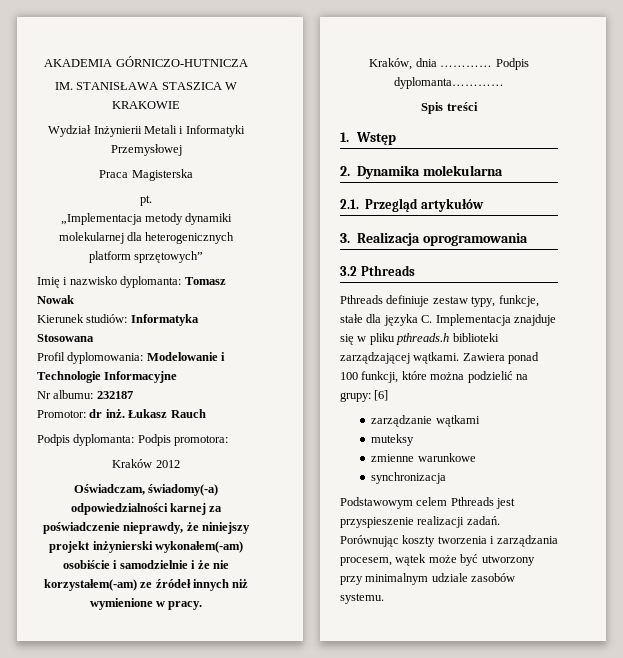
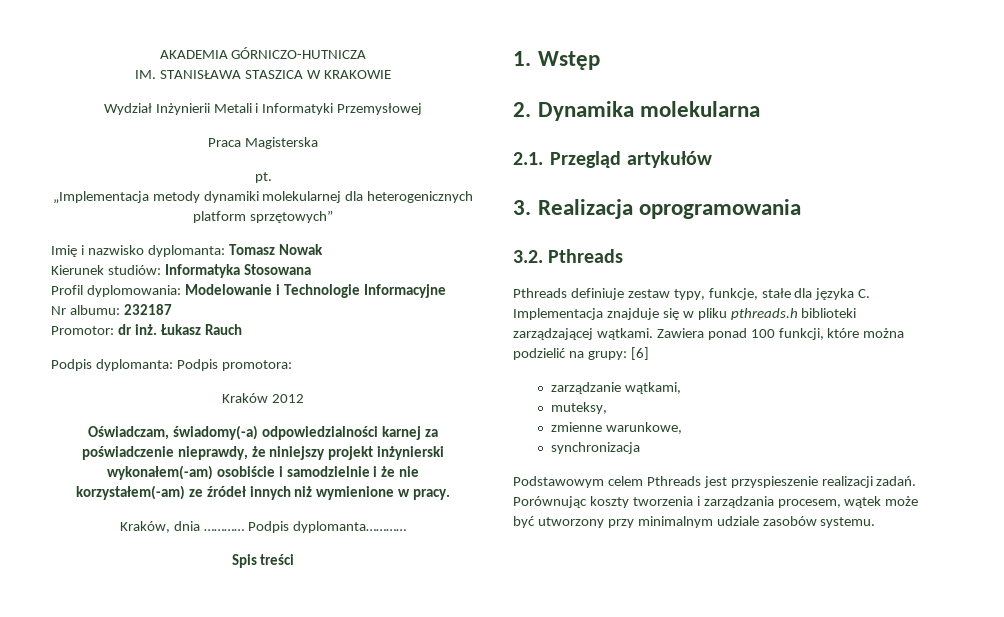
- 3.2 Pthreads
+ 3.2. Pthreads
- zarządzanie wątkami
- muteksy
+ zarządzanie wątkami,
+ muteksy,
- zmienne warunkowe
+ zmienne warunkowe,

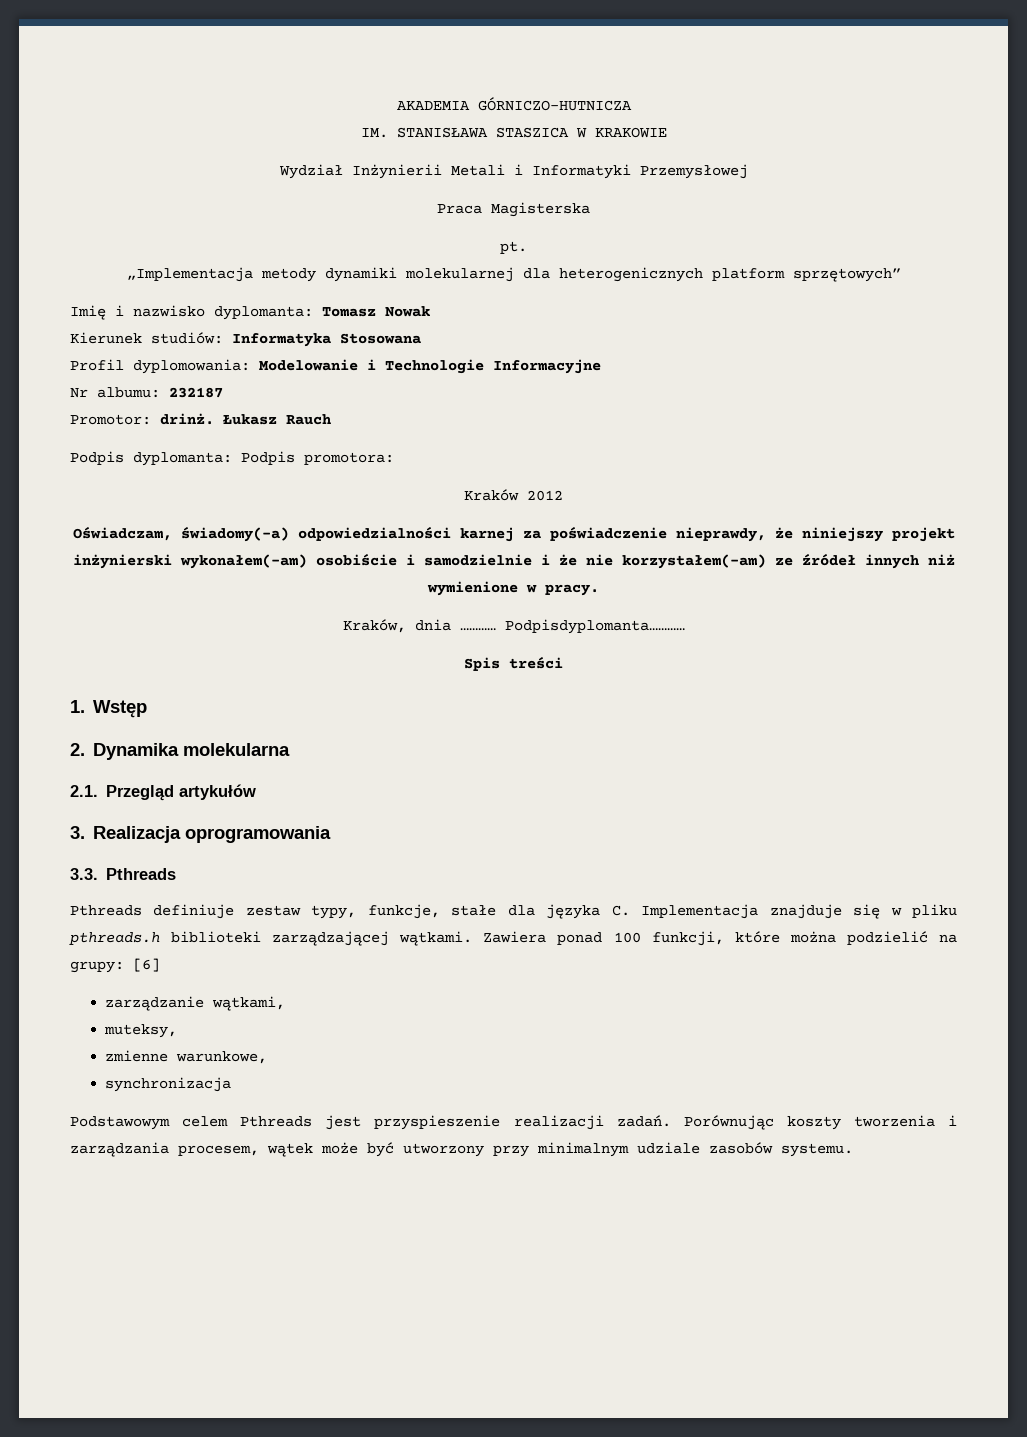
- Promotor: dr inż.
+ Promotor: drinż.
- Podpis dyplomanta…………
+ Podpisdyplomanta…………
- 3.2. Pthreads
+ 3.3. Pthreads

